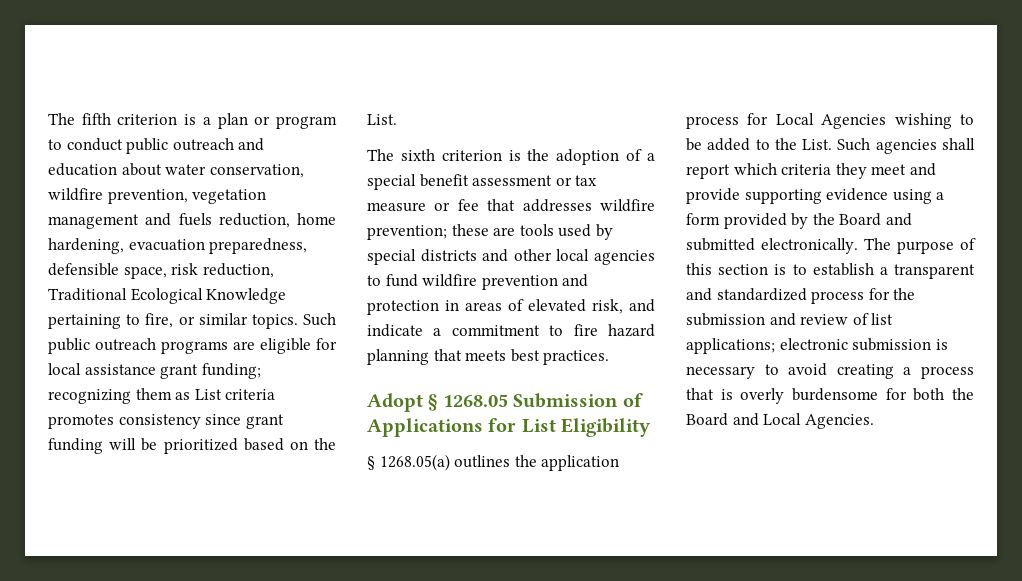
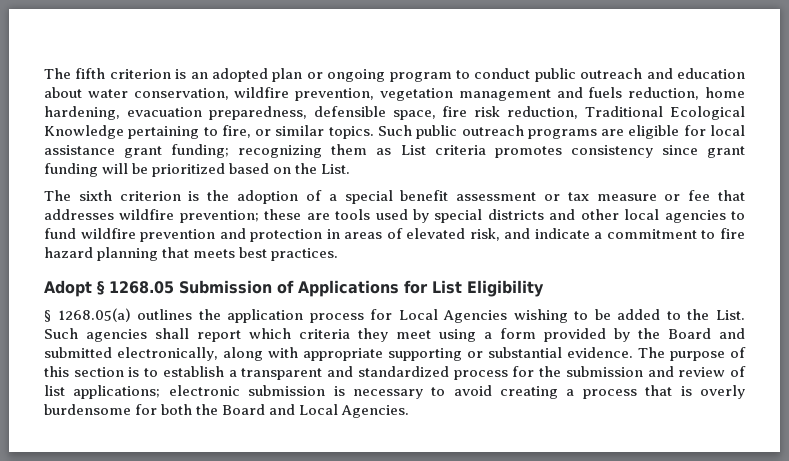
- The fifth criterion is a plan or program to conduct public outreach and education about water conservation, wildfire prevention, vegetation management and fuels reduction, home hardening, evacuation preparedness, defensible space, risk reduction, Traditional Ecological Knowledge pertaining to fire, or similar topics.
+ The fifth criterion is an adopted plan or ongoing program to conduct public outreach and education about water conservation, wildfire prevention, vegetation management and fuels reduction, home hardening, evacuation preparedness, defensible space, fire risk reduction, Traditional Ecological Knowledge pertaining to fire, or similar topics.
- Such agencies shall report which criteria they meet and provide supporting evidence using a form provided by the Board and submitted electronically.
+ Such agencies shall report which criteria they meet using a form provided by the Board and submitted electronically, along with appropriate supporting or substantial evidence.

